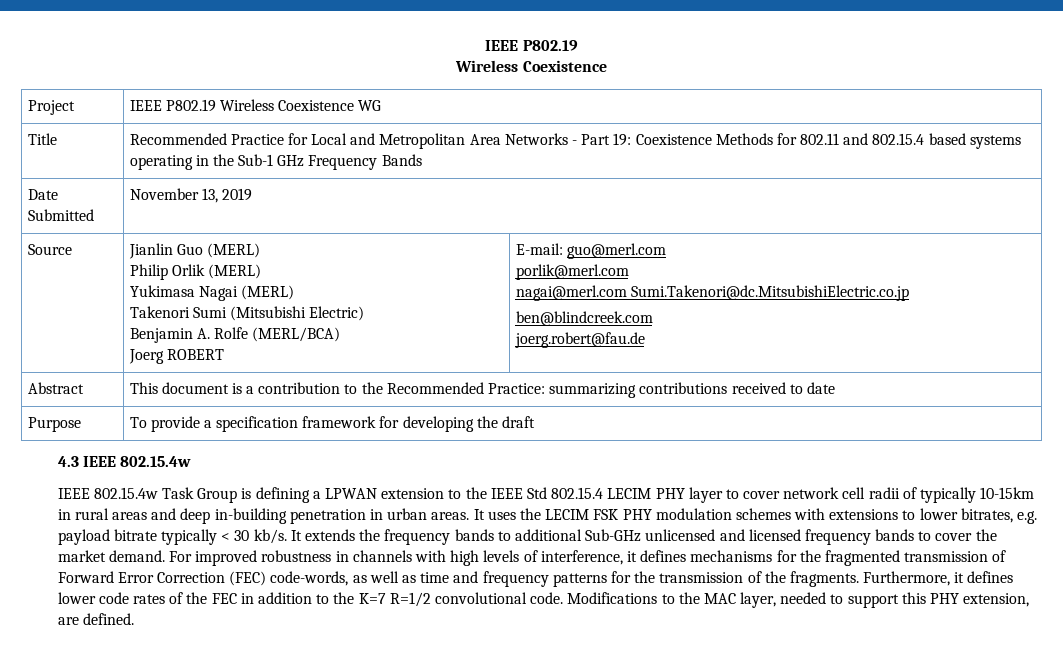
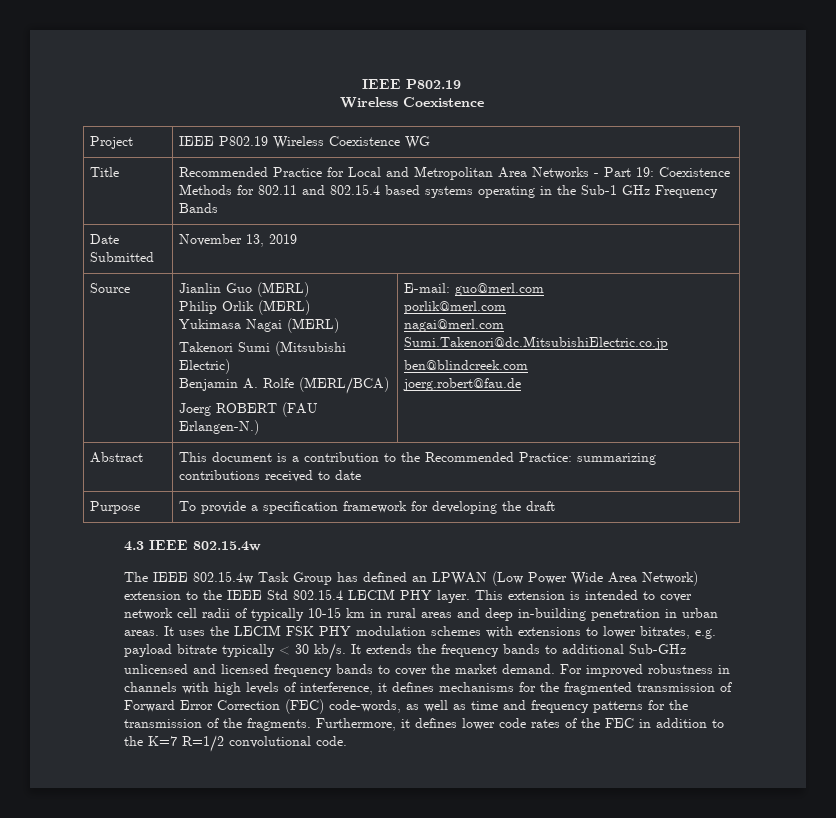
  Source | Jianlin Guo (MERL)
  Philip Orlik (MERL)
  Yukimasa Nagai (MERL)
  Takenori Sumi (Mitsubishi Electric)
  Benjamin A. Rolfe (MERL/BCA)
- Joerg ROBERT | E-mail: guo@merl.com
+ Joerg ROBERT (FAU Erlangen-N.) | E-mail: guo@merl.com
- IEEE 802.15.4w Task Group is defining a LPWAN extension to the IEEE Std 802.15.4 LECIM PHY layer to cover network cell radii of typically 10-15km in rural areas and deep in-building penetration in urban areas.
+ The IEEE 802.15.4w Task Group has defined an LPWAN (Low Power Wide Area Network) extension to the IEEE Std 802.15.4 LECIM PHY layer. This extension is intended to cover network cell radii of typically 10-15 km in rural areas and deep in-building penetration in urban areas.
- Modifications to the MAC layer, needed to support this PHY extension, are defined.

